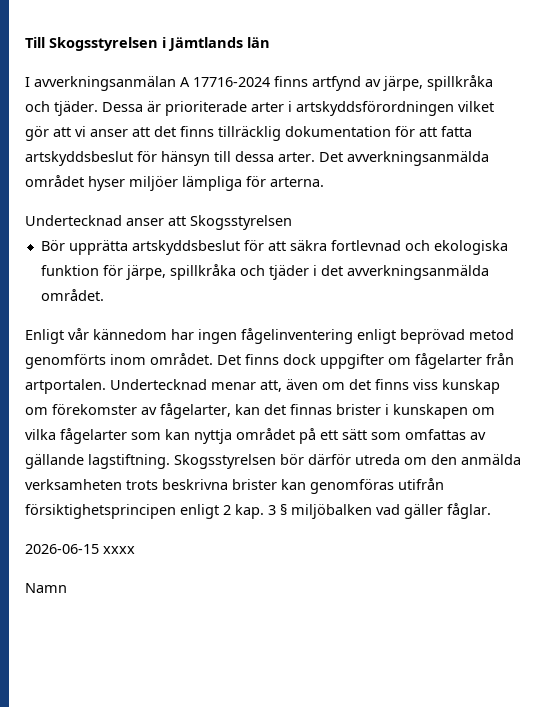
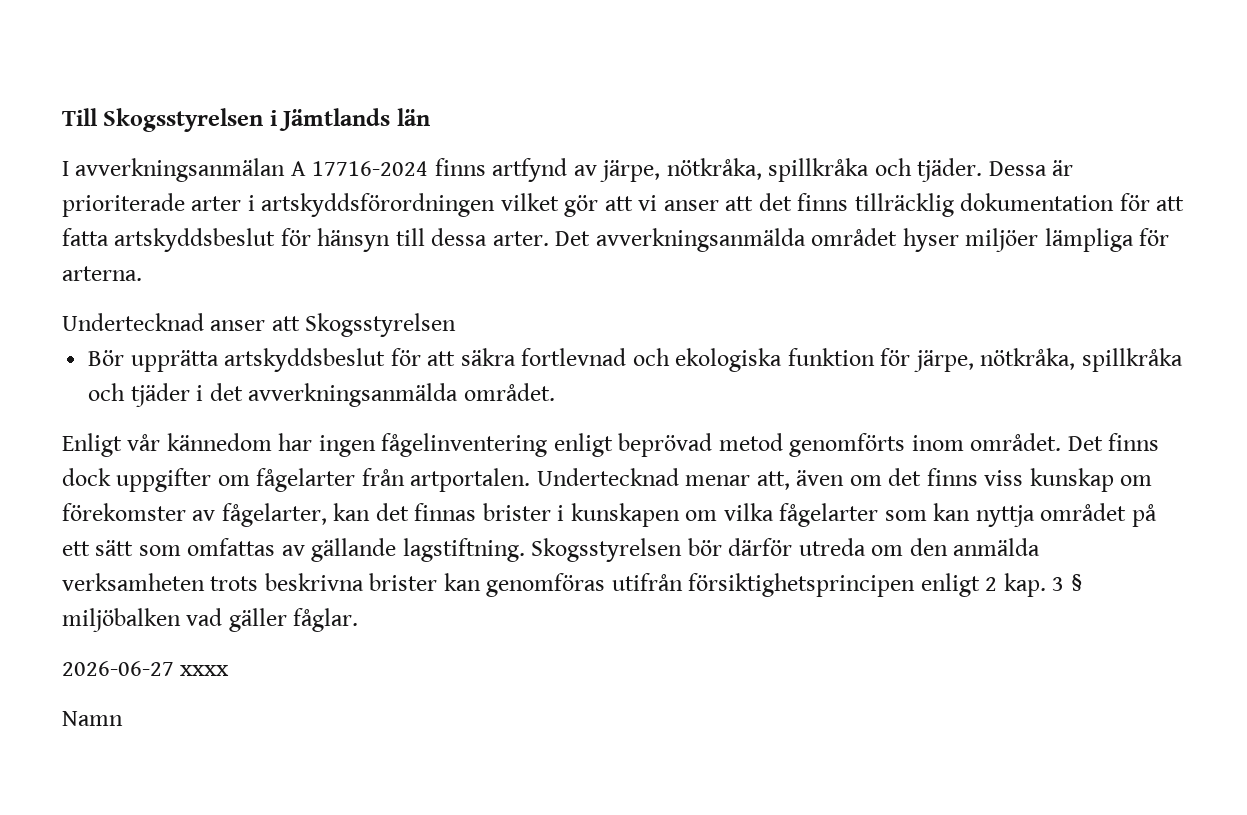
- I avverkningsanmälan A 17716-2024 finns artfynd av järpe, spillkråka och tjäder.
+ I avverkningsanmälan A 17716-2024 finns artfynd av järpe, nötkråka, spillkråka och tjäder.
- Bör upprätta artskyddsbeslut för att säkra fortlevnad och ekologiska funktion för järpe, spillkråka och tjäder i det avverkningsanmälda området.
+ Bör upprätta artskyddsbeslut för att säkra fortlevnad och ekologiska funktion för järpe, nötkråka, spillkråka och tjäder i det avverkningsanmälda området.
- 2026-06-15 xxxx
+ 2026-06-27 xxxx

